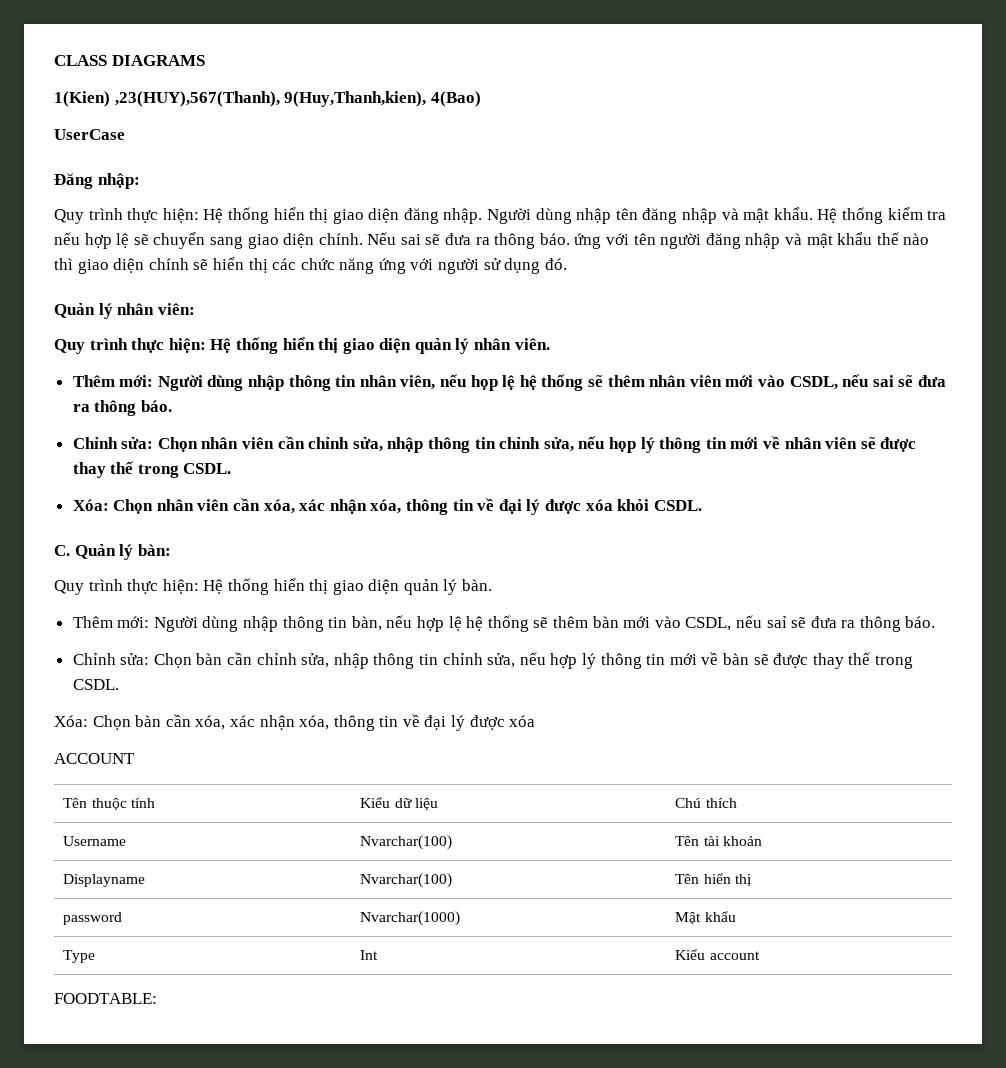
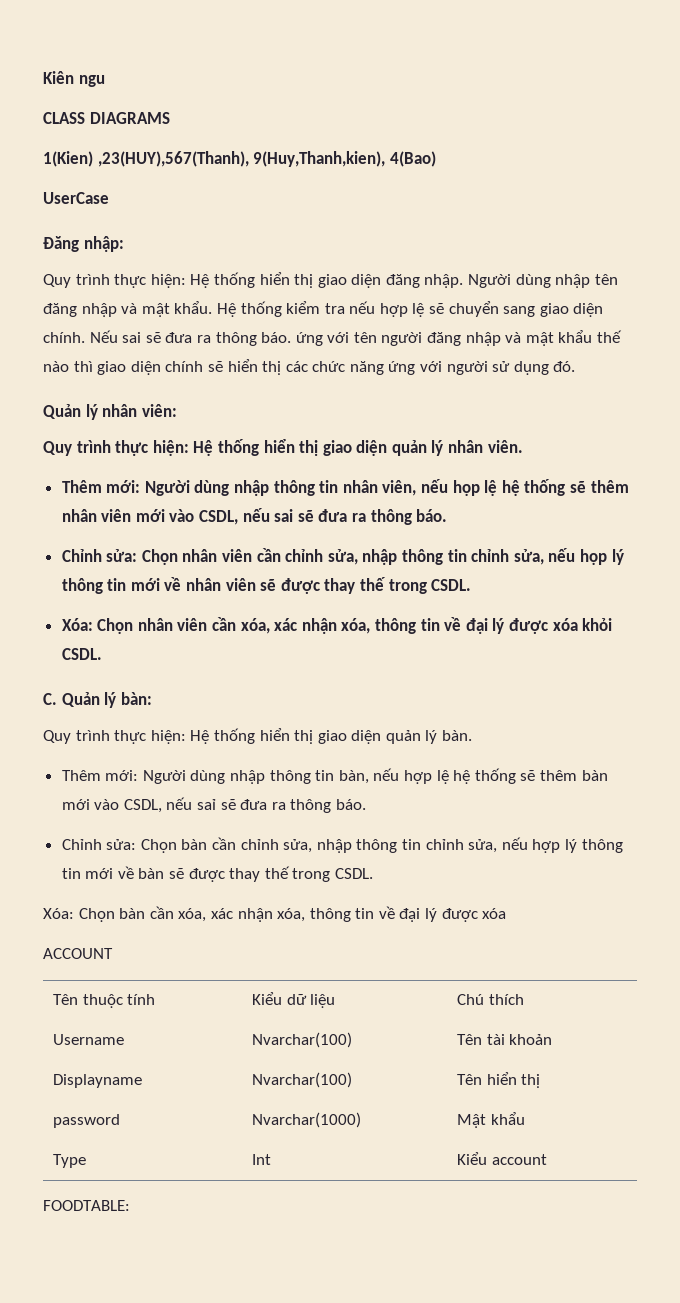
+ Kiên ngu

